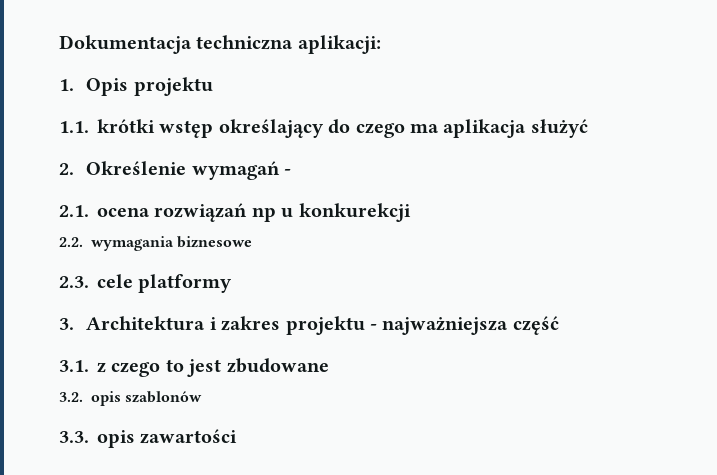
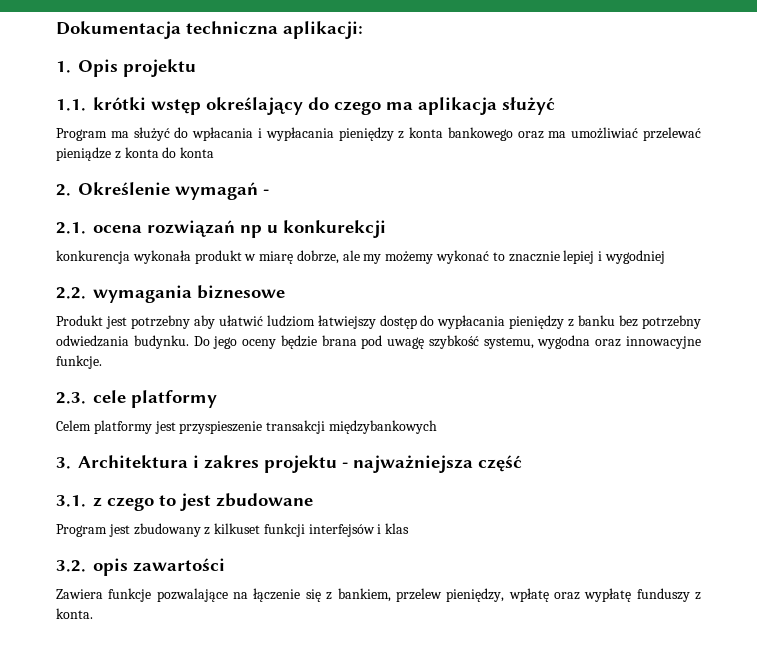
+ Program ma służyć do wpłacania i wypłacania pieniędzy z konta bankowego oraz ma umożliwiać przelewać pieniądze z konta do konta
+ konkurencja wykonała produkt w miarę dobrze, ale my możemy wykonać to znacznie lepiej i wygodniej
  2.2. wymagania biznesowe
+ Produkt jest potrzebny aby ułatwić ludziom łatwiejszy dostęp do wypłacania pieniędzy z banku bez potrzebny odwiedzania budynku. Do jego oceny będzie brana pod uwagę szybkość systemu, wygodna oraz innowacyjne funkcje.
  2.3. cele platformy
+ Celem platformy jest przyspieszenie transakcji międzybankowych
- 3.2. opis szablonów
- 3.3. opis zawartości
+ Program jest zbudowany z kilkuset funkcji interfejsów i klas
+ 3.2. opis zawartości
+ Zawiera funkcje pozwalające na łączenie się z bankiem, przelew pieniędzy, wpłatę oraz wypłatę funduszy z konta.

